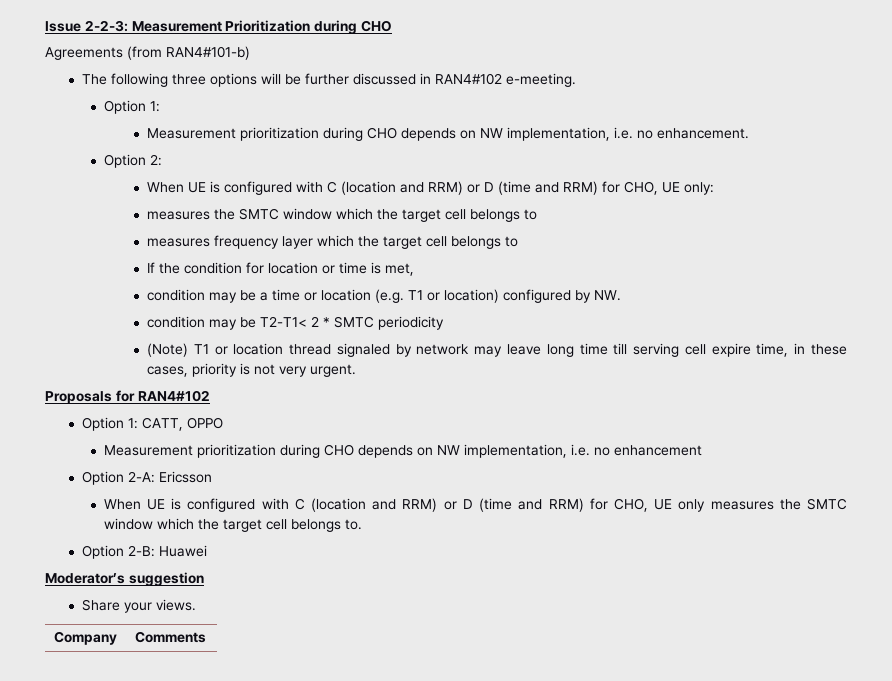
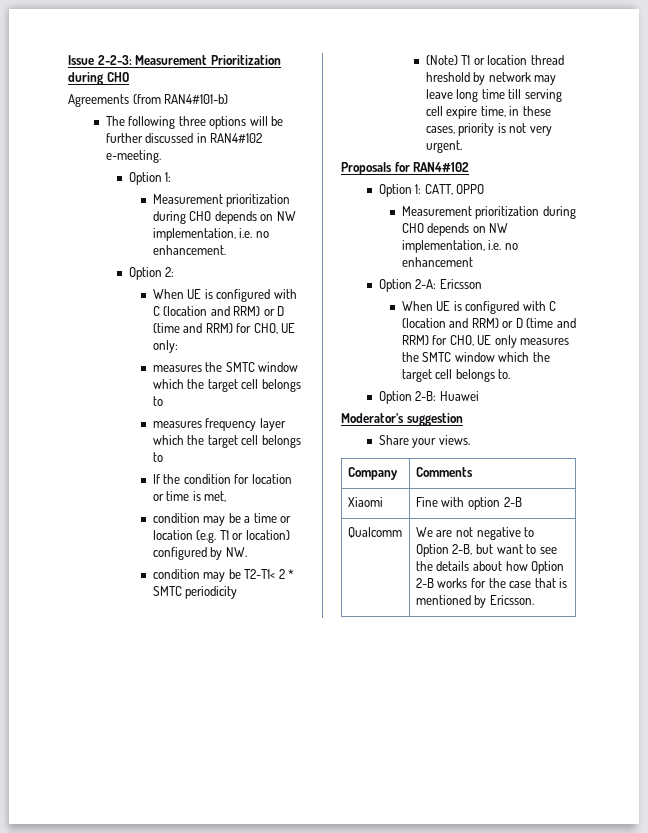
- (Note) T1 or location thread signaled by network may leave long time till serving cell expire time, in these cases, priority is not very urgent.
+ (Note) T1 or location thread hreshold by network may leave long time till serving cell expire time, in these cases, priority is not very urgent.
+ Xiaomi | Fine with option 2-B
+ Qualcomm | We are not negative to Option 2-B, but want to see the details about how Option 2-B works for the case that is mentioned by Ericsson.

